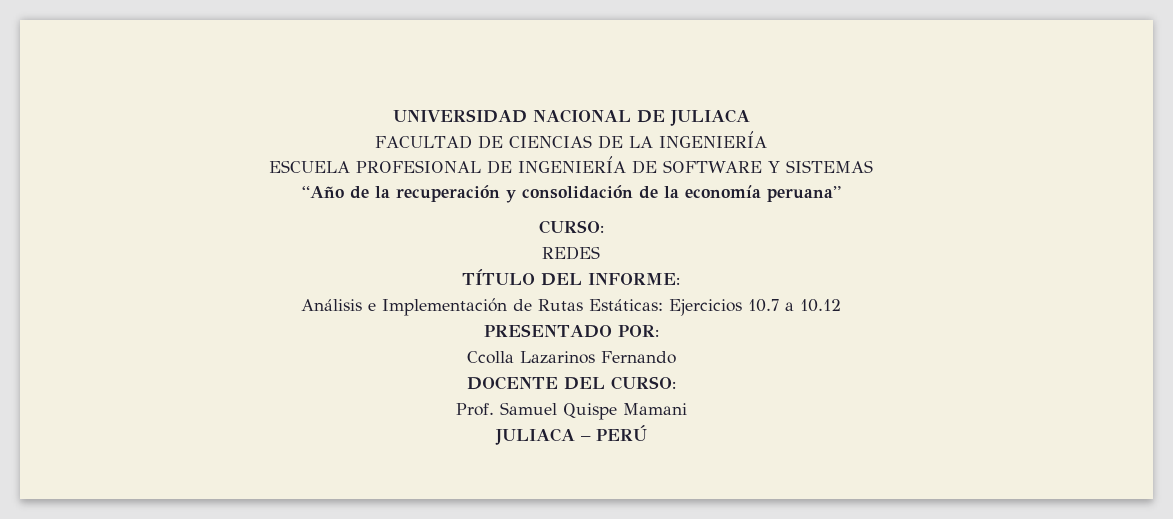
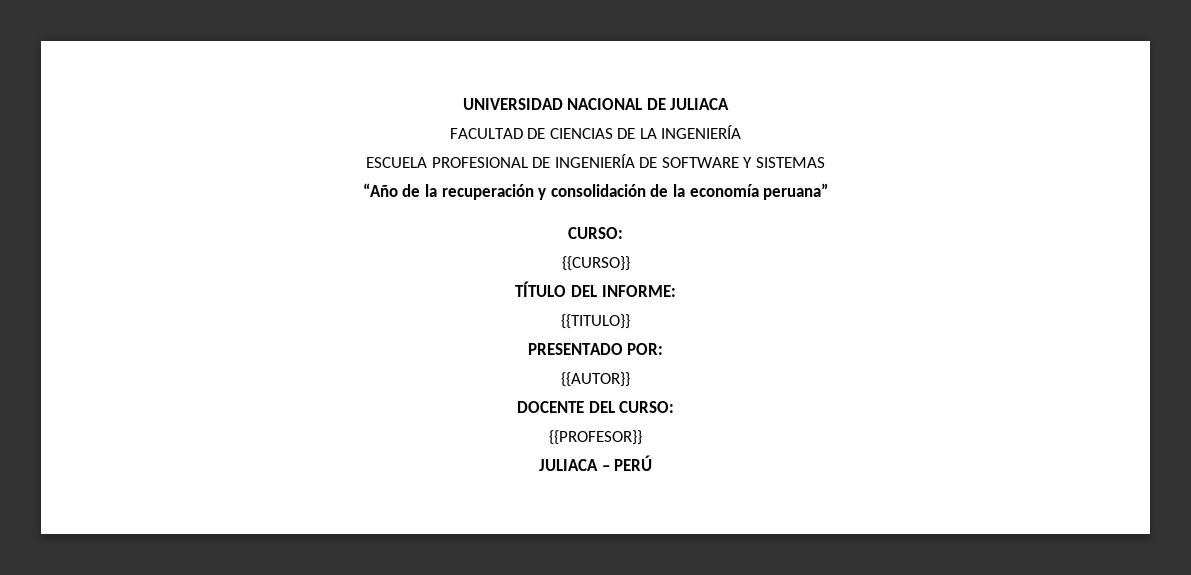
- REDES
+ {{CURSO}}
- Análisis e Implementación de Rutas Estáticas: Ejercicios 10.7 a 10.12
+ {{TITULO}}
- Ccolla Lazarinos Fernando
+ {{AUTOR}}
- Prof. Samuel Quispe Mamani
+ {{PROFESOR}}

